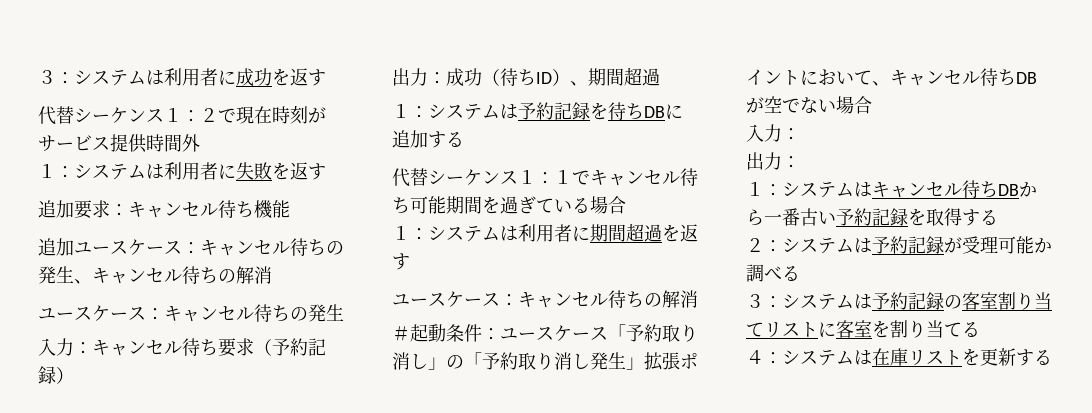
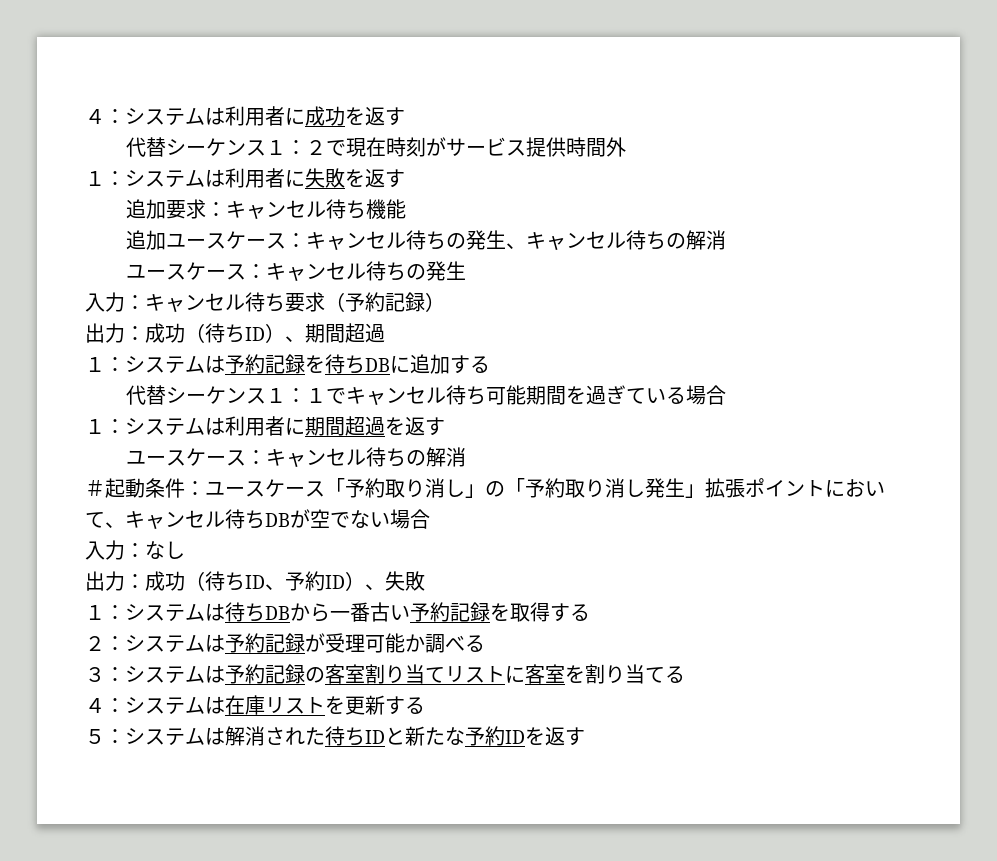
- ３：システムは利用者に成功を返す
+ ４：システムは利用者に成功を返す
  ＃起動条件：ユースケース「予約取り消し」の「予約取り消し発生」拡張ポイントにおいて、キャンセル待ちDBが空でない場合
- 入力：
- 出力：
- １：システムはキャンセル待ちDBから一番古い予約記録を取得する
+ 入力：なし
+ 出力：成功（待ちID、予約ID）、失敗
+ １：システムは待ちDBから一番古い予約記録を取得する
+ ５：システムは解消された待ちIDと新たな予約IDを返す

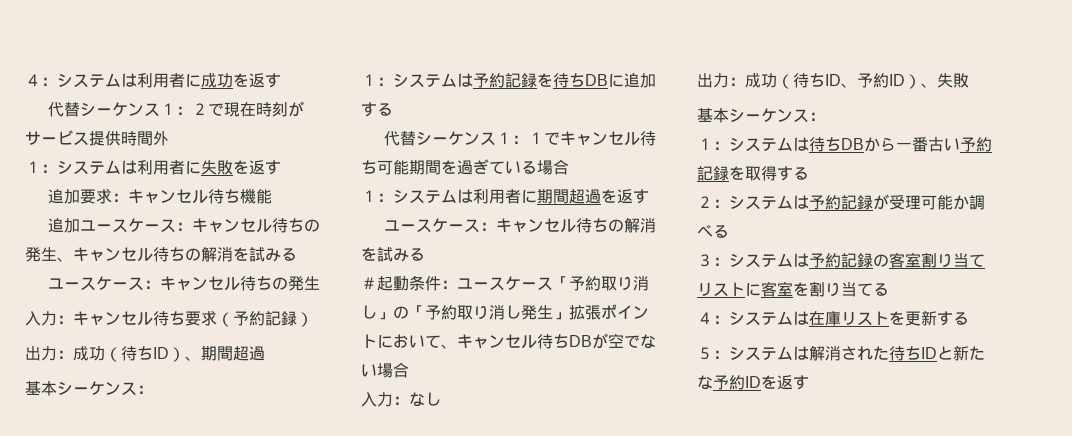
- 追加ユースケース：キャンセル待ちの発生、キャンセル待ちの解消
+ 追加ユースケース：キャンセル待ちの発生、キャンセル待ちの解消を試みる
  出力：成功（待ちID）、期間超過
+ 基本シーケンス：
- ユースケース：キャンセル待ちの解消
+ ユースケース：キャンセル待ちの解消を試みる
  出力：成功（待ちID、予約ID）、失敗
+ 基本シーケンス：

